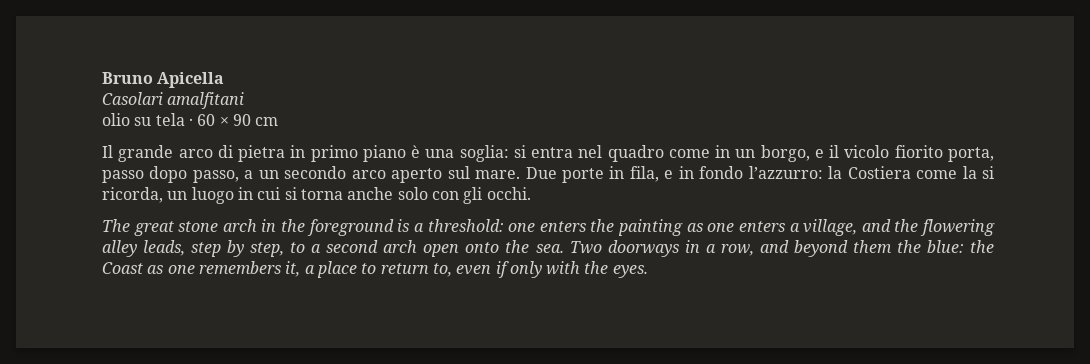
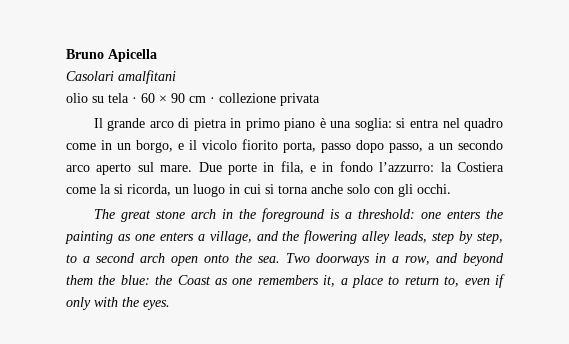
- olio su tela · 60 × 90 cm
+ olio su tela · 60 × 90 cm · collezione privata

